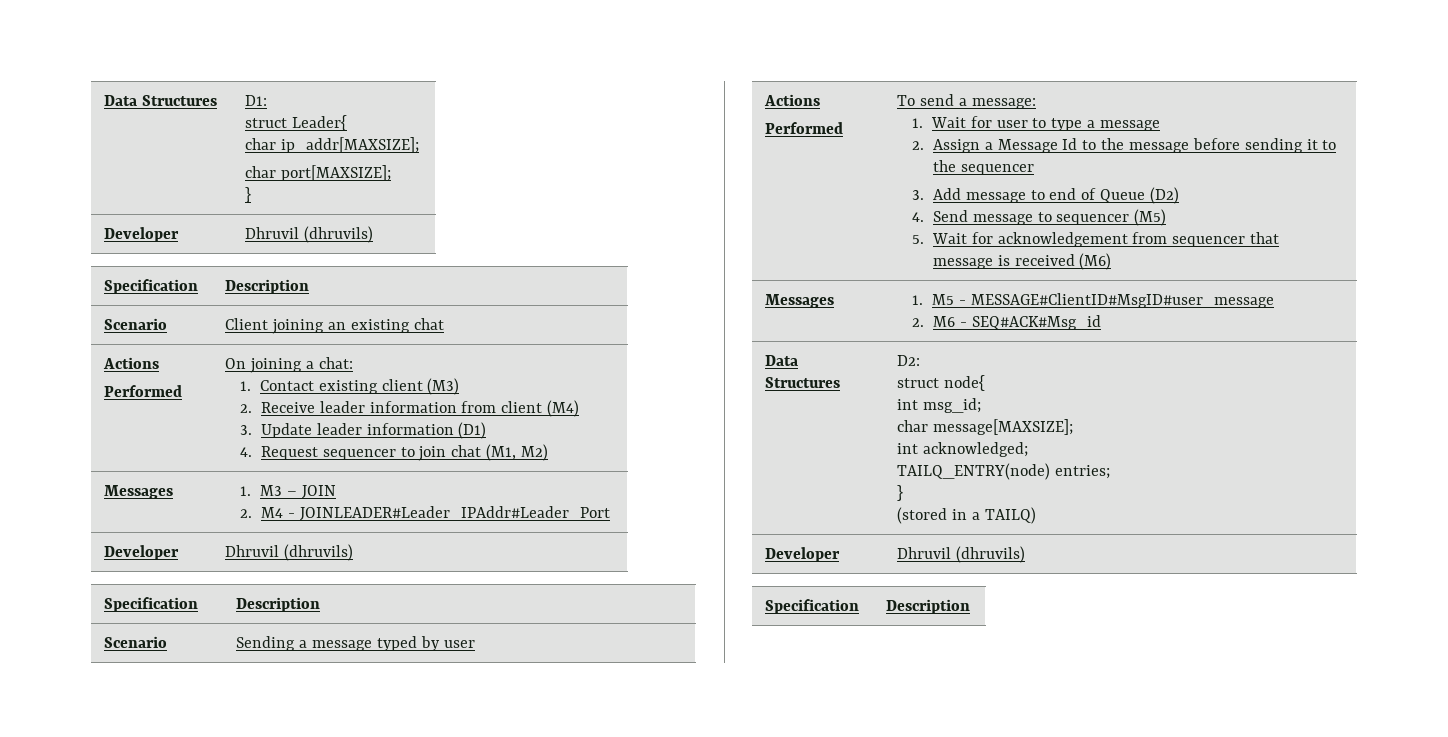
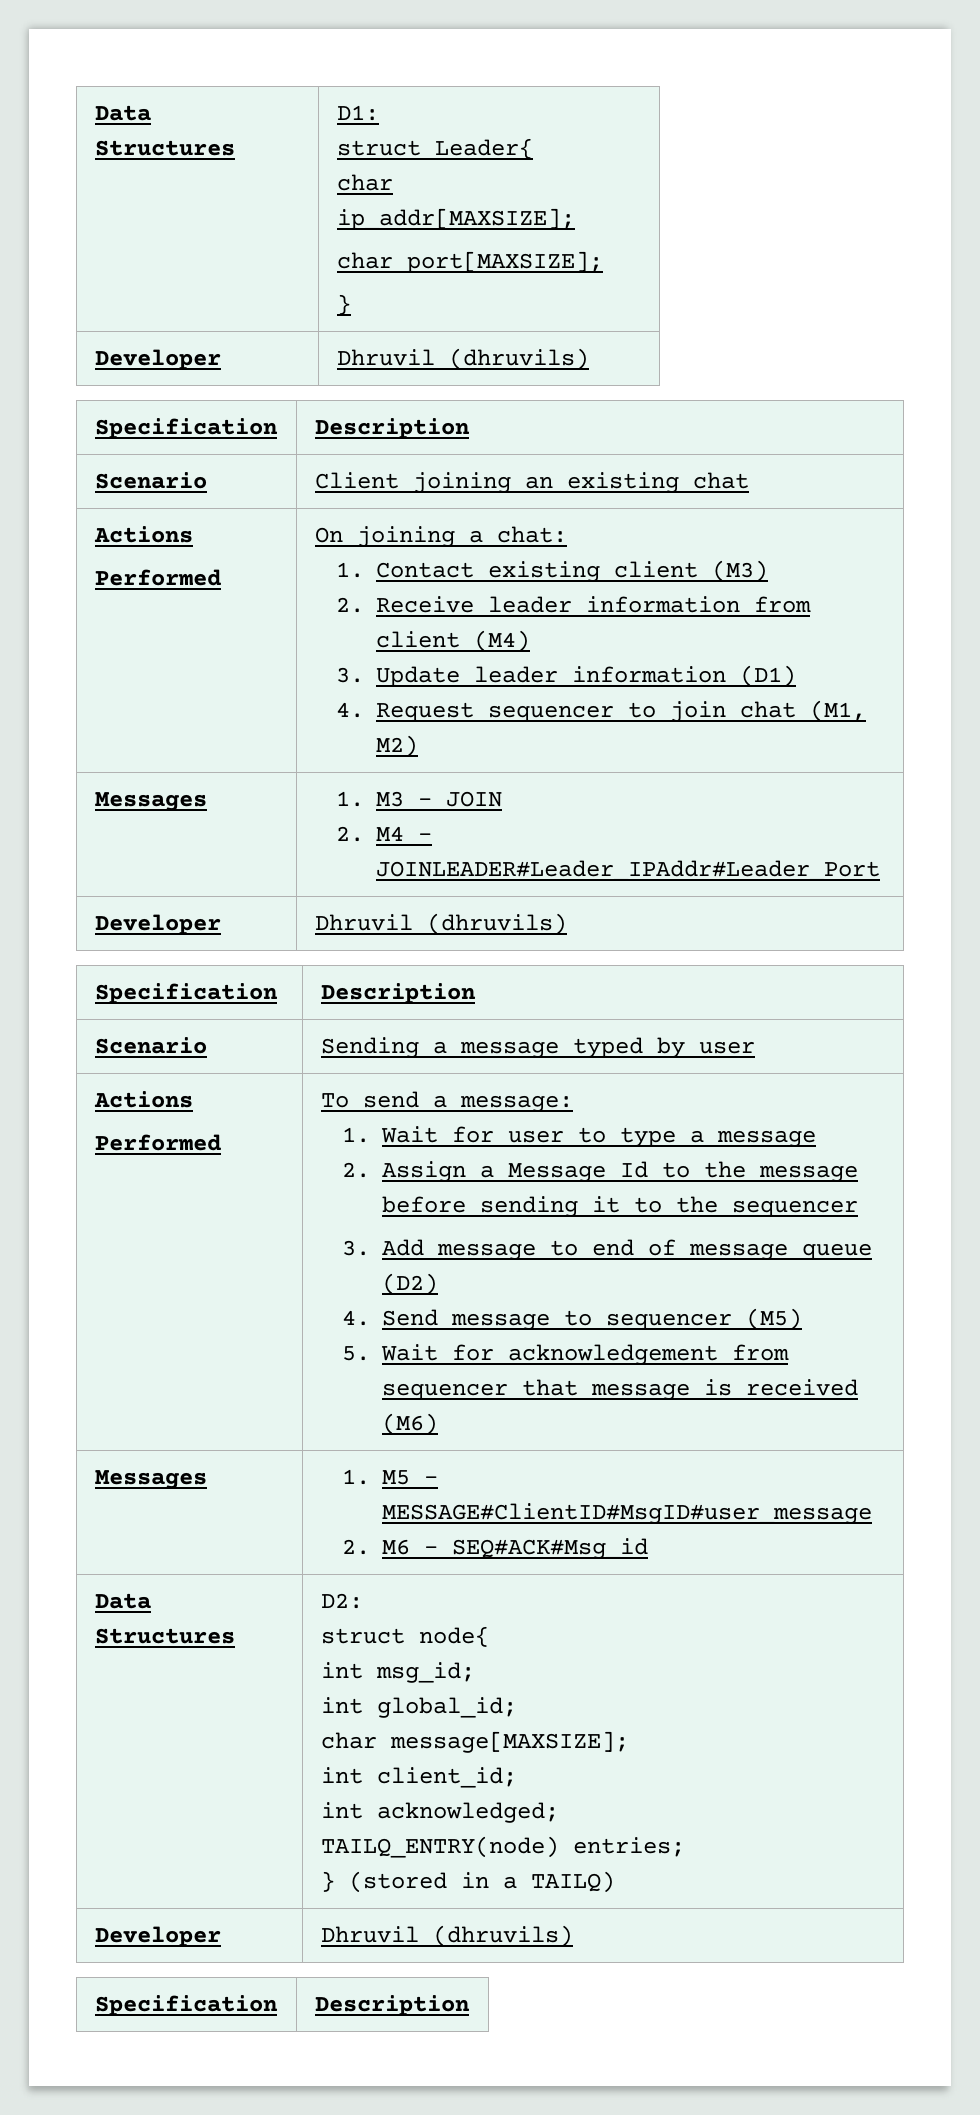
- 3. Add message to end of Queue (D2)
+ 3. Add message to end of message queue (D2)
  Data Structures | D2:
  struct node{
  int msg_id;
+ int global_id;
  char message[MAXSIZE];
+ int client_id;
  int acknowledged;
  TAILQ_ENTRY(node) entries;
- }
- (stored in a TAILQ)
+ } (stored in a TAILQ)

